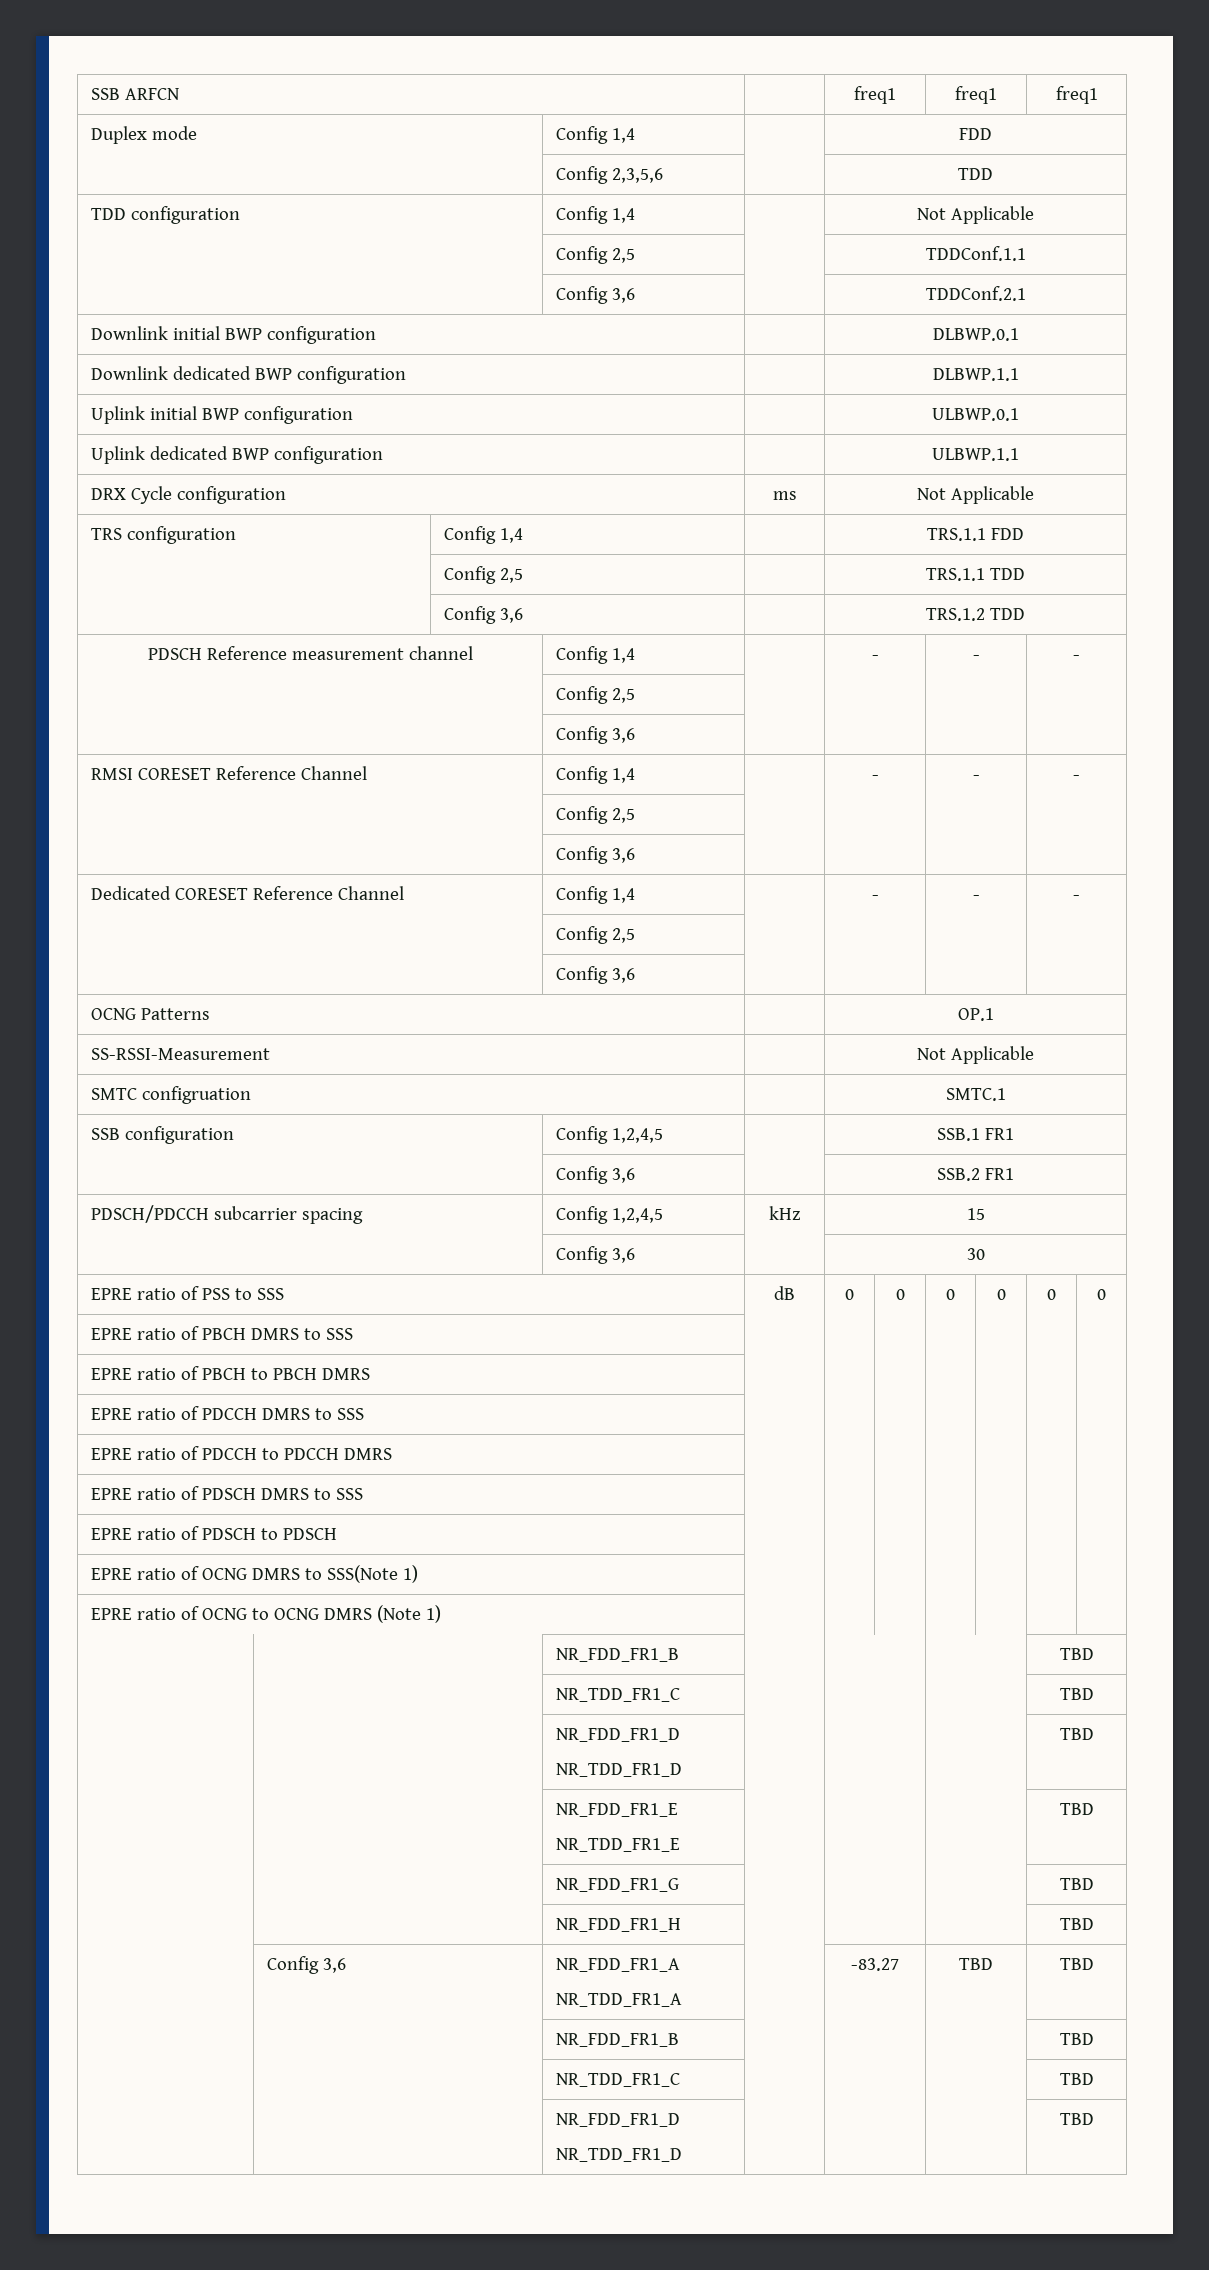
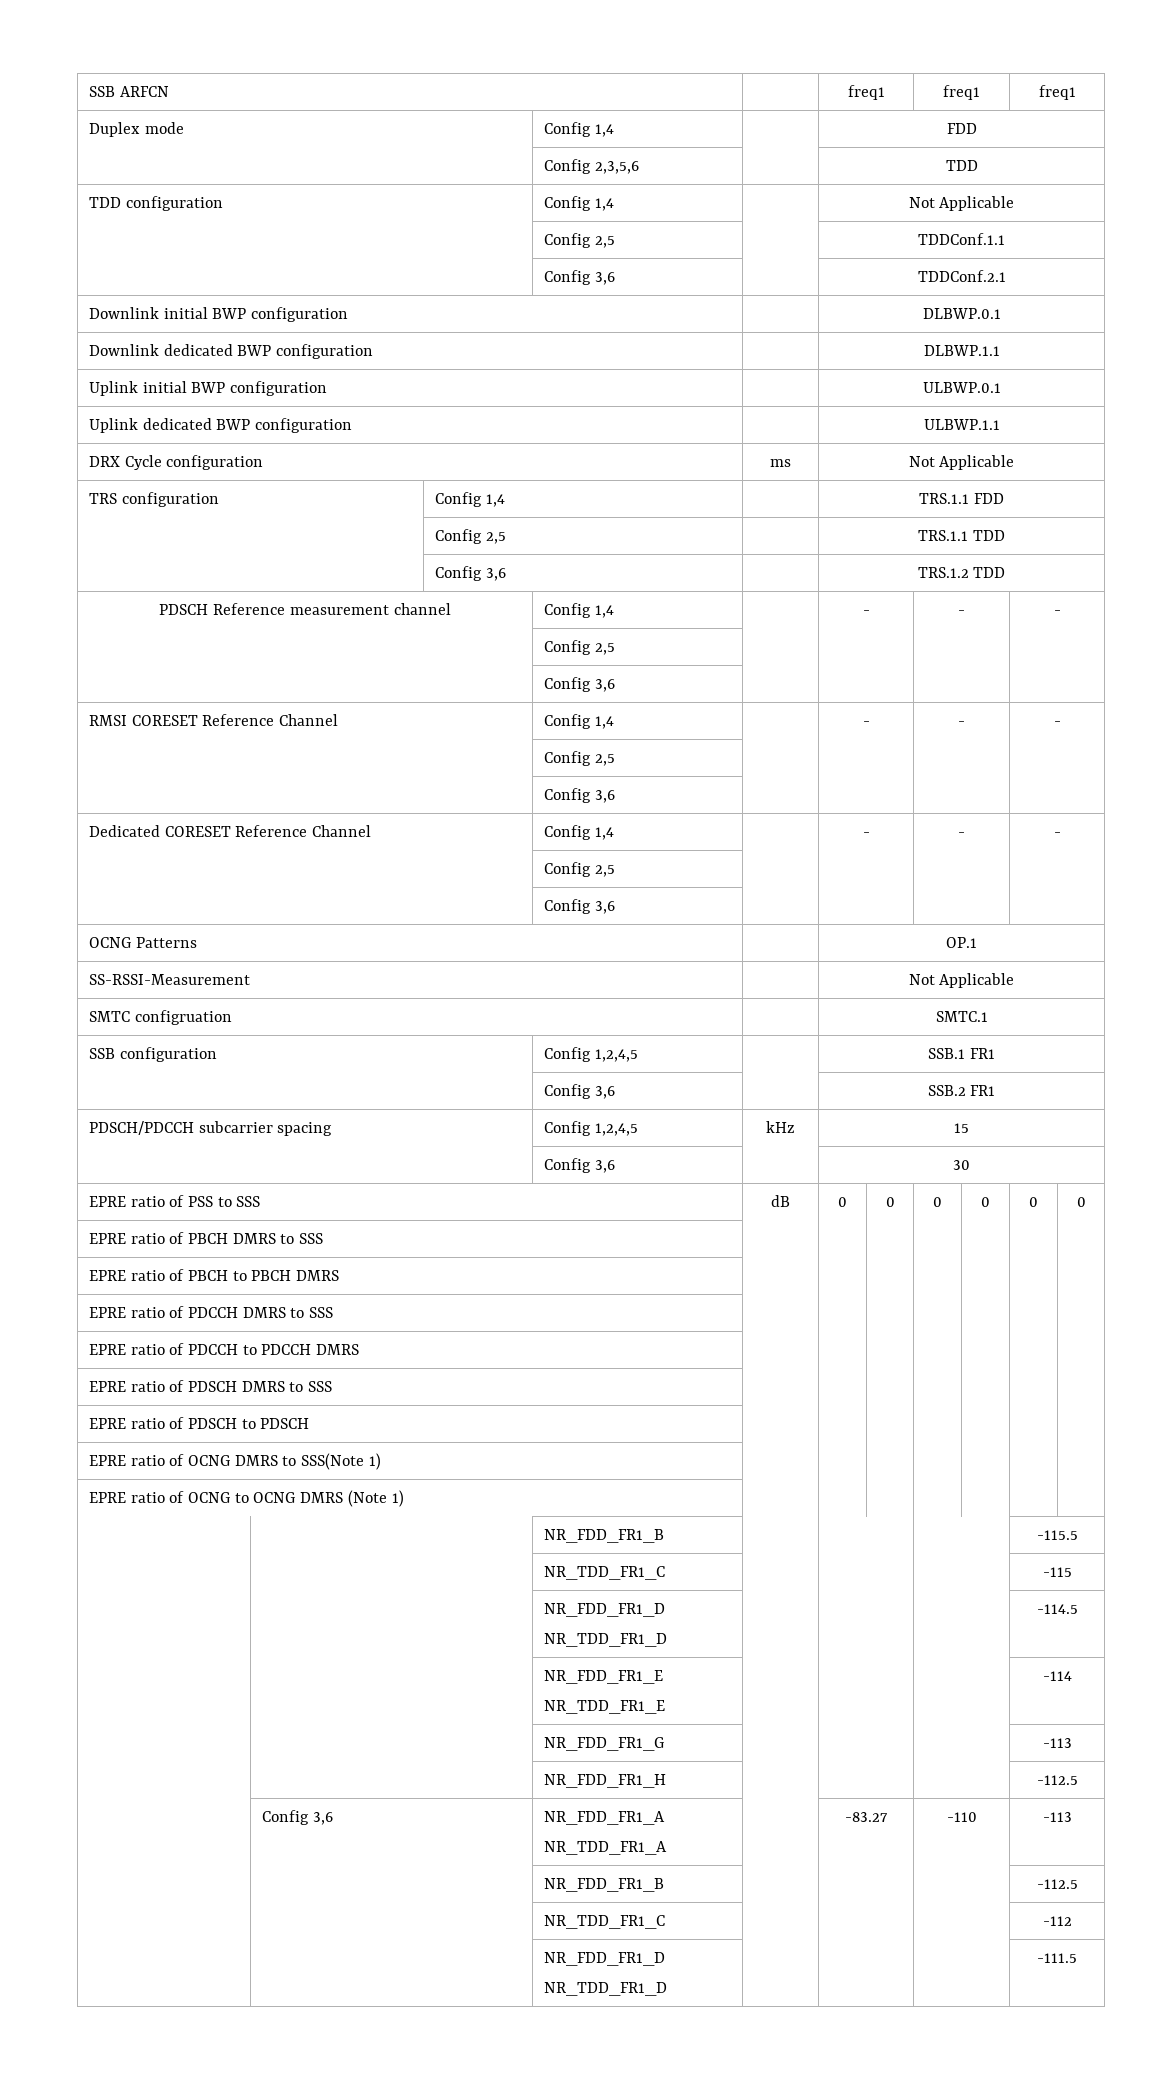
  EPRE ratio of OCNG to OCNG DMRS (Note 1) | | | | | | |
- | | NR_FDD_FR1_B | | | | TBD
- | | NR_TDD_FR1_C | | | | TBD
+ | | NR_FDD_FR1_B | | | | -115.5
+ | | NR_TDD_FR1_C | | | | -115
  | | NR_FDD_FR1_D
- NR_TDD_FR1_D | | | | TBD
+ NR_TDD_FR1_D | | | | -114.5
  | | NR_FDD_FR1_E
- NR_TDD_FR1_E | | | | TBD
+ NR_TDD_FR1_E | | | | -114
- | | NR_FDD_FR1_G | | | | TBD
+ | | NR_FDD_FR1_G | | | | -113
- | | NR_FDD_FR1_H | | | | TBD
+ | | NR_FDD_FR1_H | | | | -112.5
  | Config 3,6 | NR_FDD_FR1_A
- NR_TDD_FR1_A | | -83.27 | TBD | TBD
- | | NR_FDD_FR1_B | | | | TBD
- | | NR_TDD_FR1_C | | | | TBD
+ NR_TDD_FR1_A | | -83.27 | -110 | -113
+ | | NR_FDD_FR1_B | | | | -112.5
+ | | NR_TDD_FR1_C | | | | -112
  | | NR_FDD_FR1_D
- NR_TDD_FR1_D | | | | TBD
+ NR_TDD_FR1_D | | | | -111.5

